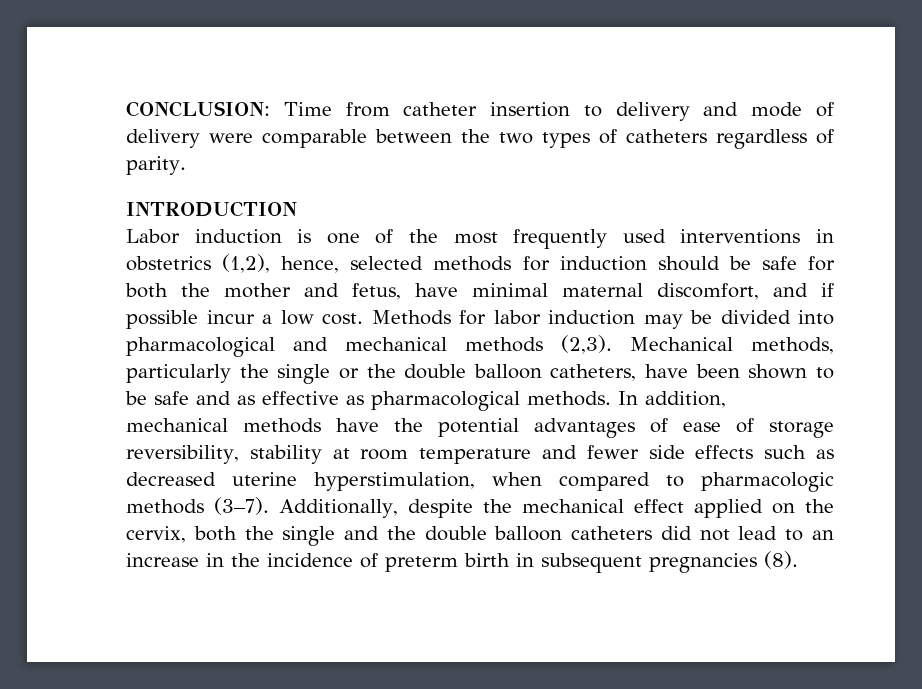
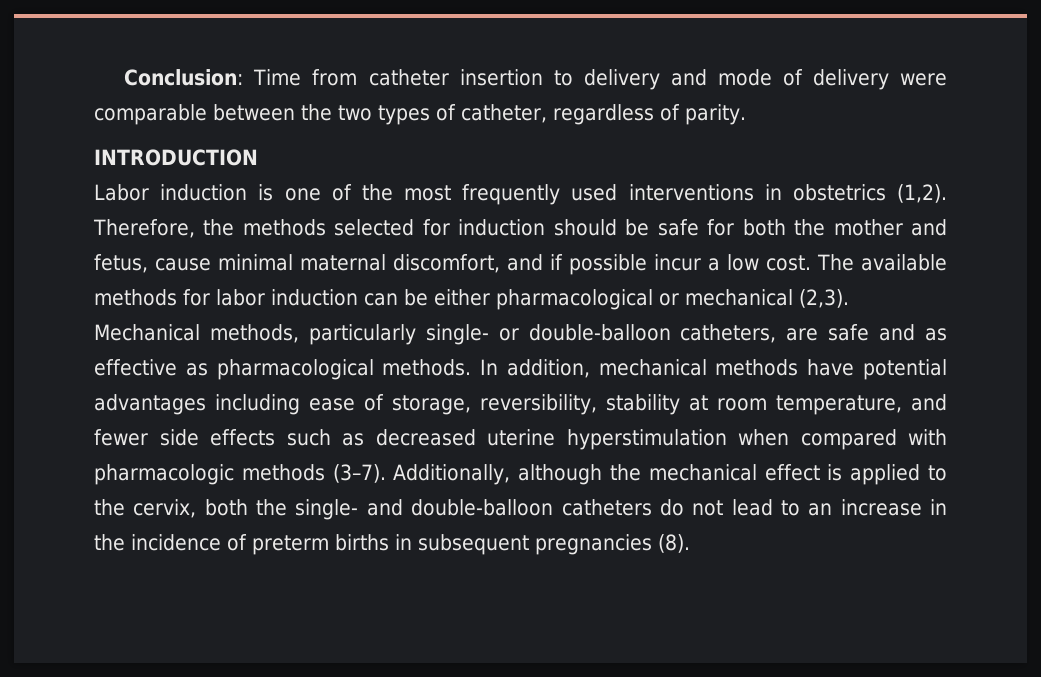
- CONCLUSION: Time from catheter insertion to delivery and mode of delivery were comparable between the two types of catheters regardless of parity.
+ Conclusion: Time from catheter insertion to delivery and mode of delivery were comparable between the two types of catheter, regardless of parity.
- Labor induction is one of the most frequently used interventions in obstetrics (1,2), hence, selected methods for induction should be safe for both the mother and fetus, have minimal maternal discomfort, and if possible incur a low cost.
+ Labor induction is one of the most frequently used interventions in obstetrics (1,2). Therefore, the methods selected for induction should be safe for both the mother and fetus, cause minimal maternal discomfort, and if possible incur a low cost.
- Methods for labor induction may be divided into pharmacological and mechanical methods (2,3). Mechanical methods, particularly the single or the double balloon catheters, have been shown to be safe and as effective as pharmacological methods.
+ The available methods for labor induction can be either pharmacological or mechanical (2,3). Mechanical methods, particularly single- or double-balloon catheters, are safe and as effective as pharmacological methods.
- In addition, mechanical methods have the potential advantages of ease of storage reversibility, stability at room temperature and fewer side effects such as decreased uterine hyperstimulation, when compared to pharmacologic methods (3–7).
+ In addition, mechanical methods have potential advantages including ease of storage, reversibility, stability at room temperature, and fewer side effects such as decreased uterine hyperstimulation when compared with pharmacologic methods (3–7).
- Additionally, despite the mechanical effect applied on the cervix, both the single and the double balloon catheters did not lead to an increase in the incidence of preterm birth in subsequent pregnancies (8).
+ Additionally, although the mechanical effect is applied to the cervix, both the single- and double-balloon catheters do not lead to an increase in the incidence of preterm births in subsequent pregnancies (8).

